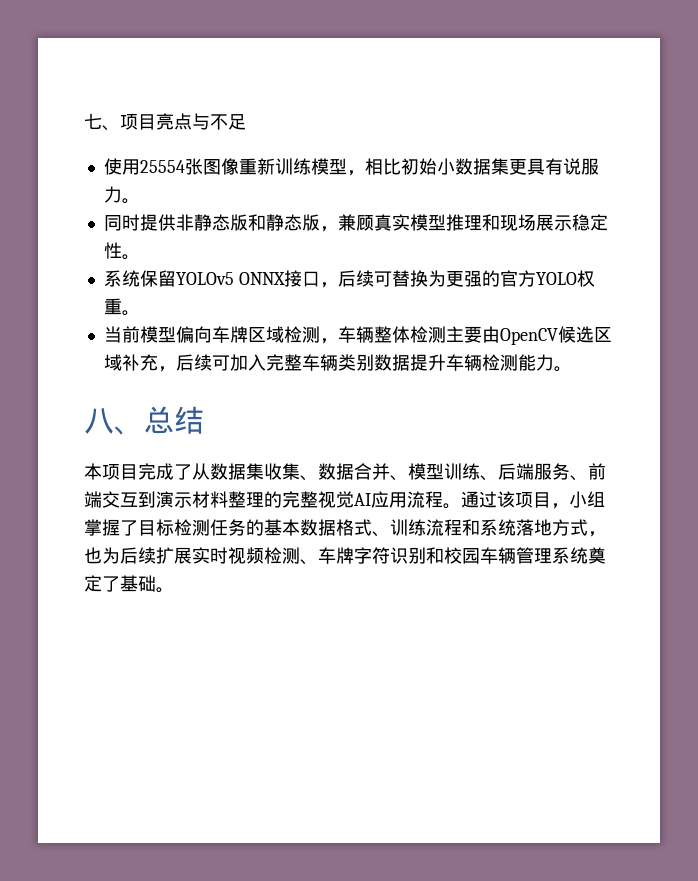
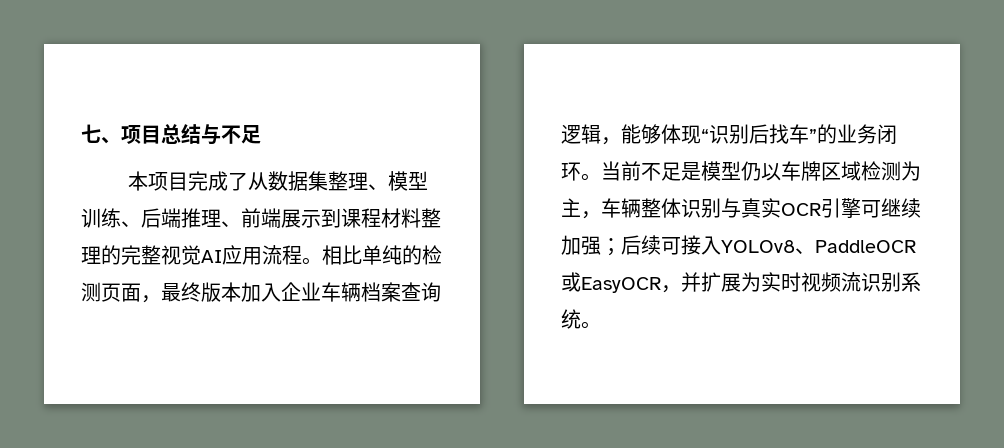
- 七、项目亮点与不足
+ 七、项目总结与不足
- 使用25554张图像重新训练模型，相比初始小数据集更具有说服力。
- 同时提供非静态版和静态版，兼顾真实模型推理和现场展示稳定性。
- 系统保留YOLOv5 ONNX接口，后续可替换为更强的官方YOLO权重。
- 当前模型偏向车牌区域检测，车辆整体检测主要由OpenCV候选区域补充，后续可加入完整车辆类别数据提升车辆检测能力。
- 八、总结
- 本项目完成了从数据集收集、数据合并、模型训练、后端服务、前端交互到演示材料整理的完整视觉AI应用流程。
+ 本项目完成了从数据集整理、模型训练、后端推理、前端展示到课程材料整理的完整视觉AI应用流程。
- 通过该项目，小组掌握了目标检测任务的基本数据格式、训练流程和系统落地方式，也为后续扩展实时视频检测、车牌字符识别和校园车辆管理系统奠定了基础。
+ 相比单纯的检测页面，最终版本加入企业车辆档案查询逻辑，能够体现“识别后找车”的业务闭环。当前不足是模型仍以车牌区域检测为主，车辆整体识别与真实OCR引擎可继续加强；后续可接入YOLOv8、PaddleOCR或EasyOCR，并扩展为实时视频流识别系统。

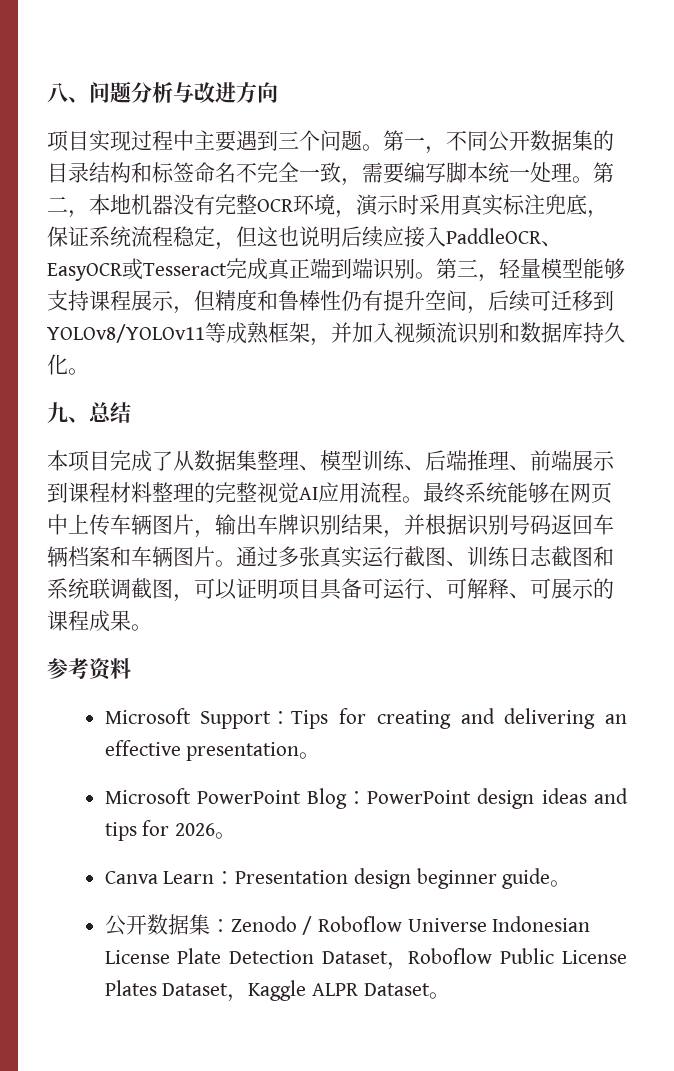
- 七、项目总结与不足
+ 八、问题分析与改进方向
+ 项目实现过程中主要遇到三个问题。第一，不同公开数据集的目录结构和标签命名不完全一致，需要编写脚本统一处理。第二，本地机器没有完整OCR环境，演示时采用真实标注兜底，保证系统流程稳定，但这也说明后续应接入PaddleOCR、EasyOCR或Tesseract完成真正端到端识别。第三，轻量模型能够支持课程展示，但精度和鲁棒性仍有提升空间，后续可迁移到YOLOv8/YOLOv11等成熟框架，并加入视频流识别和数据库持久化。
+ 九、总结
- 相比单纯的检测页面，最终版本加入企业车辆档案查询逻辑，能够体现“识别后找车”的业务闭环。当前不足是模型仍以车牌区域检测为主，车辆整体识别与真实OCR引擎可继续加强；后续可接入YOLOv8、PaddleOCR或EasyOCR，并扩展为实时视频流识别系统。
+ 最终系统能够在网页中上传车辆图片，输出车牌识别结果，并根据识别号码返回车辆档案和车辆图片。通过多张真实运行截图、训练日志截图和系统联调截图，可以证明项目具备可运行、可解释、可展示的课程成果。
+ 参考资料
+ Microsoft Support：Tips for creating and delivering an effective presentation。
+ Microsoft PowerPoint Blog：PowerPoint design ideas and tips for 2026。
+ Canva Learn：Presentation design beginner guide。
+ 公开数据集：Zenodo / Roboflow Universe Indonesian License Plate Detection Dataset，Roboflow Public License Plates Dataset，Kaggle ALPR Dataset。

